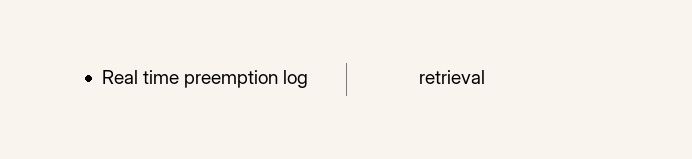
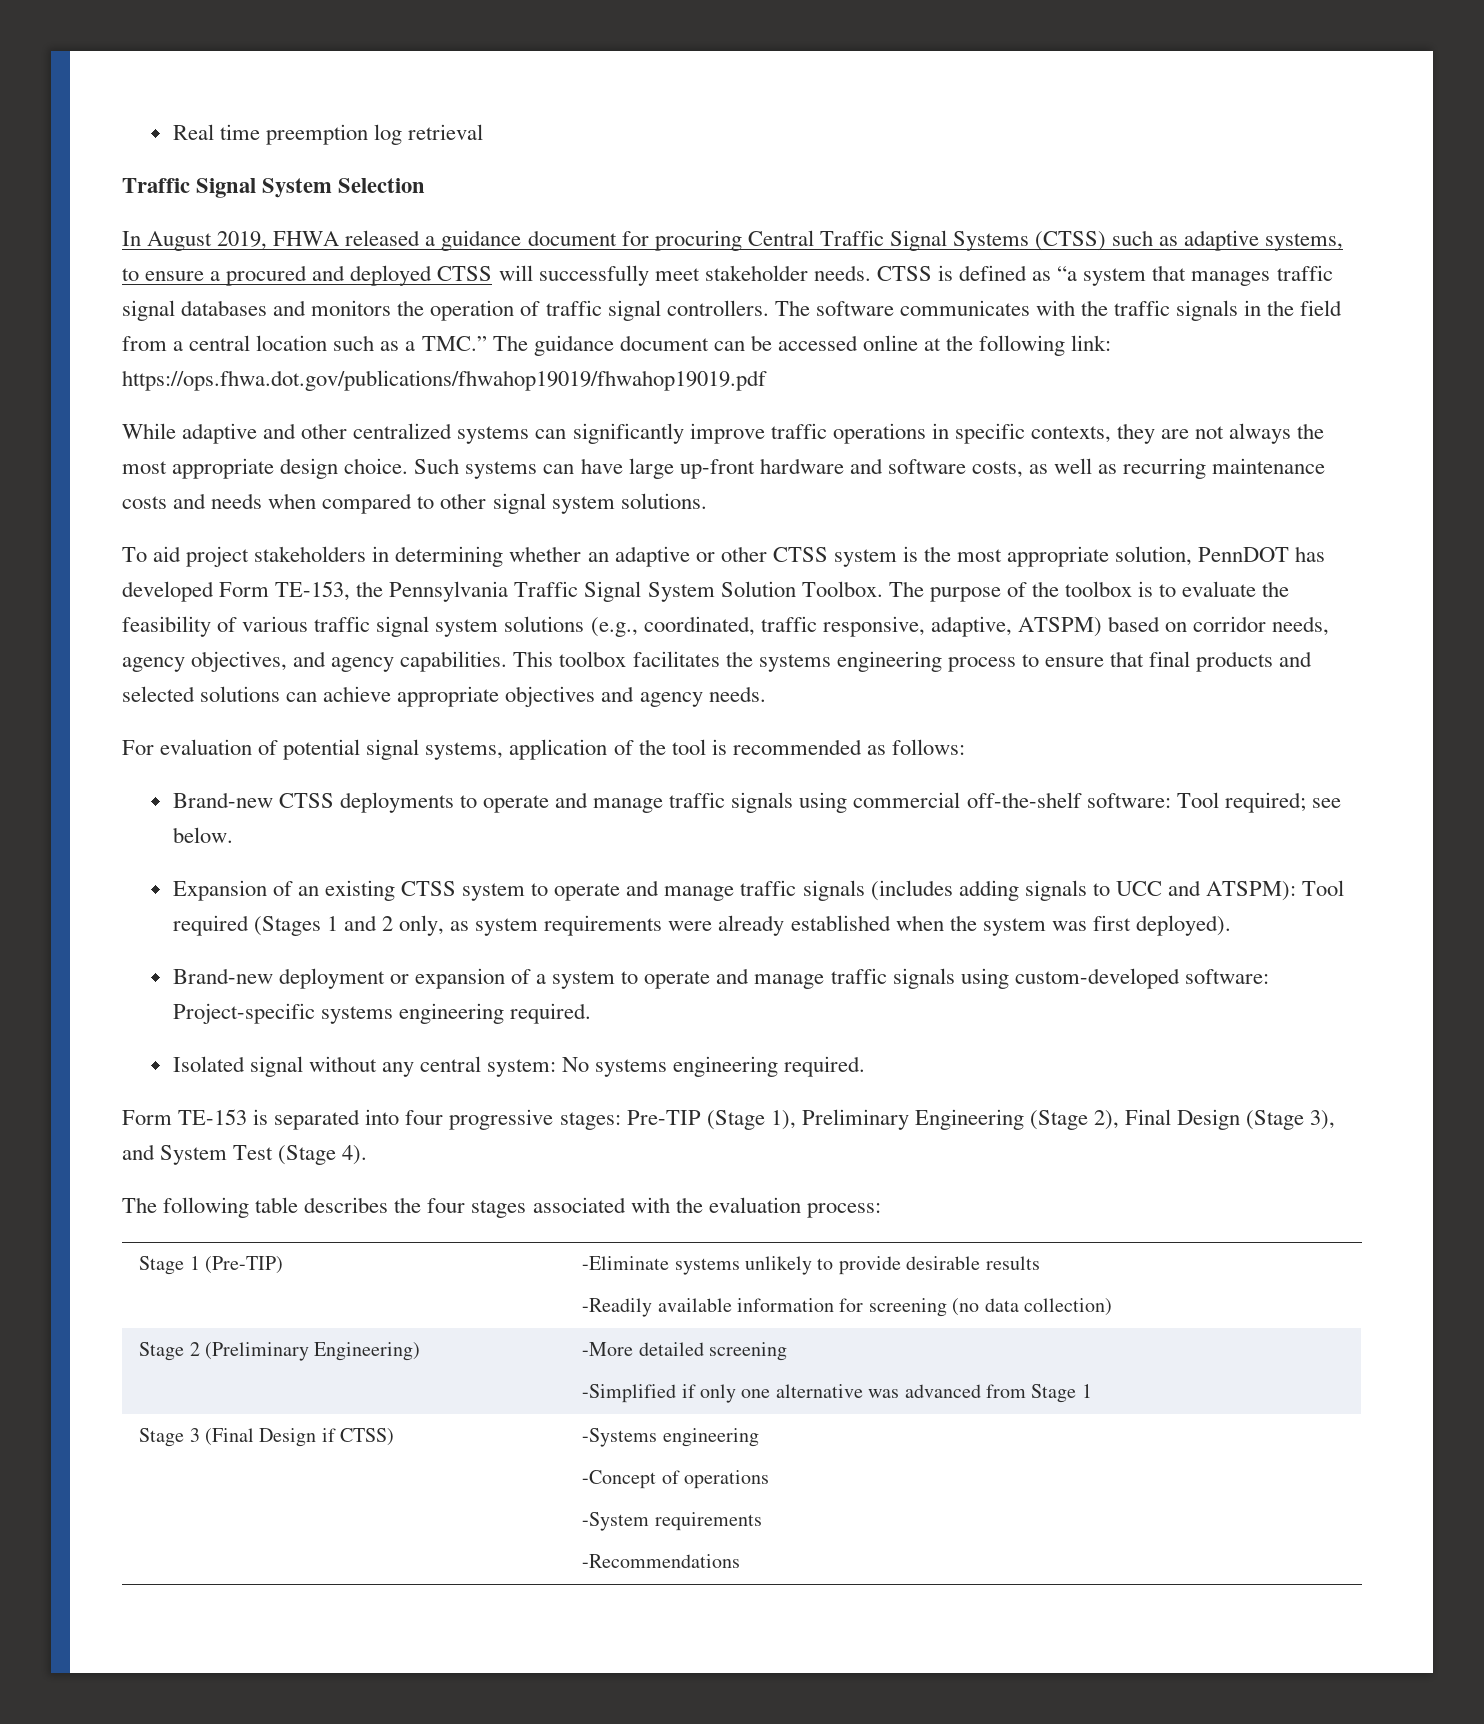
+ Traffic Signal System Selection
+ In August 2019, FHWA released a guidance document for procuring Central Traffic Signal Systems (CTSS) such as adaptive systems, to ensure a procured and deployed CTSS will successfully meet stakeholder needs. CTSS is defined as “a system that manages traffic signal databases and monitors the operation of traffic signal controllers. The software communicates with the traffic signals in the field from a central location such as a TMC.” The guidance document can be accessed online at the following link: https://ops.fhwa.dot.gov/publications/fhwahop19019/fhwahop19019.pdf
+ While adaptive and other centralized systems can significantly improve traffic operations in specific contexts, they are not always the most appropriate design choice. Such systems can have large up-front hardware and software costs, as well as recurring maintenance costs and needs when compared to other signal system solutions.
+ To aid project stakeholders in determining whether an adaptive or other CTSS system is the most appropriate solution, PennDOT has developed Form TE-153, the Pennsylvania Traffic Signal System Solution Toolbox. The purpose of the toolbox is to evaluate the feasibility of various traffic signal system solutions (e.g., coordinated, traffic responsive, adaptive, ATSPM) based on corridor needs, agency objectives, and agency capabilities. This toolbox facilitates the systems engineering process to ensure that final products and selected solutions can achieve appropriate objectives and agency needs.
+ For evaluation of potential signal systems, application of the tool is recommended as follows:
+ Brand-new CTSS deployments to operate and manage traffic signals using commercial off-the-shelf software: Tool required; see below.
+ Expansion of an existing CTSS system to operate and manage traffic signals (includes adding signals to UCC and ATSPM): Tool required (Stages 1 and 2 only, as system requirements were already established when the system was first deployed).
+ Brand-new deployment or expansion of a system to operate and manage traffic signals using custom-developed software: Project-specific systems engineering required.
+ Isolated signal without any central system: No systems engineering required.
+ Form TE-153 is separated into four progressive stages: Pre-TIP (Stage 1), Preliminary Engineering (Stage 2), Final Design (Stage 3), and System Test (Stage 4).
+ The following table describes the four stages associated with the evaluation process:
+ Stage 1 (Pre-TIP) | -Eliminate systems unlikely to provide desirable results
+ -Readily available information for screening (no data collection)
+ Stage 2 (Preliminary Engineering) | -More detailed screening
+ -Simplified if only one alternative was advanced from Stage 1
+ Stage 3 (Final Design if CTSS) | -Systems engineering
+ -Concept of operations
+ -System requirements
+ -Recommendations

